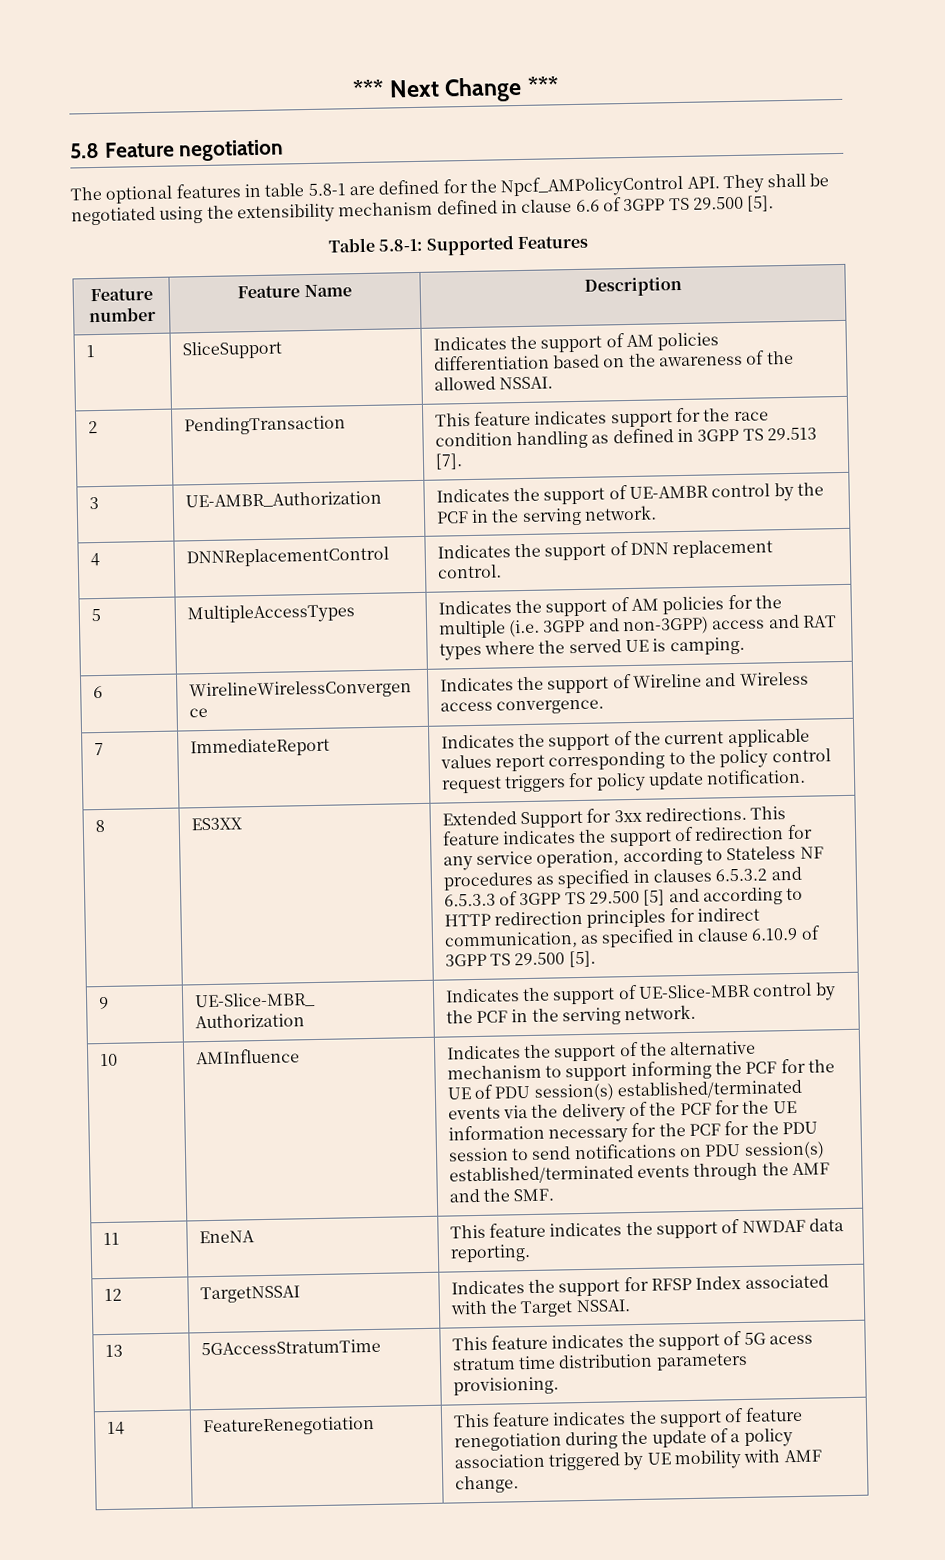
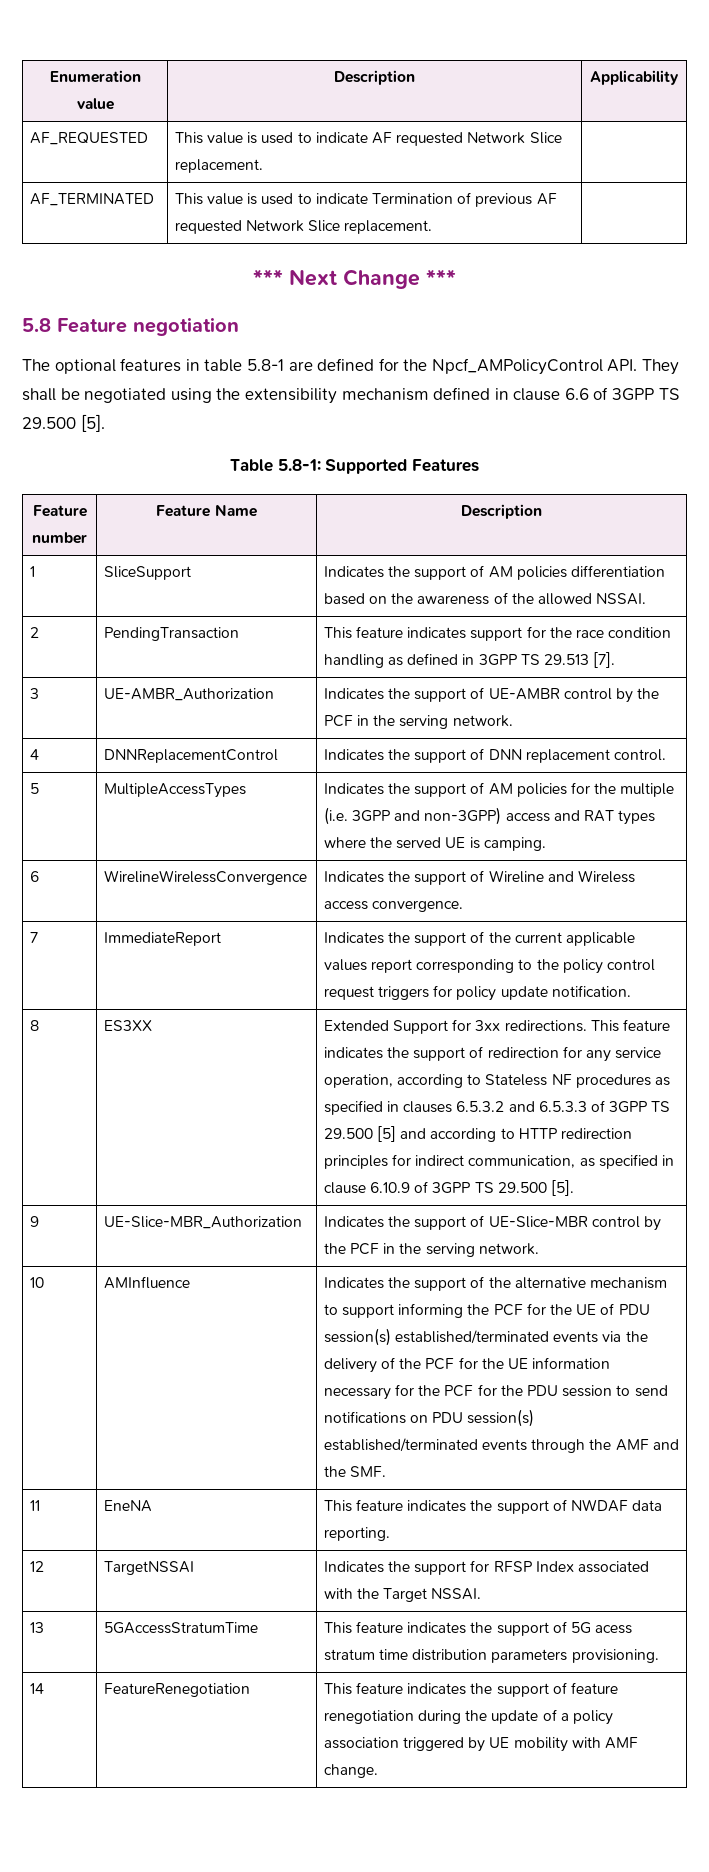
+ Enumeration value | Description | Applicability
+ AF_REQUESTED | This value is used to indicate AF requested Network Slice replacement. |
+ AF_TERMINATED | This value is used to indicate Termination of previous AF requested Network Slice replacement. |

